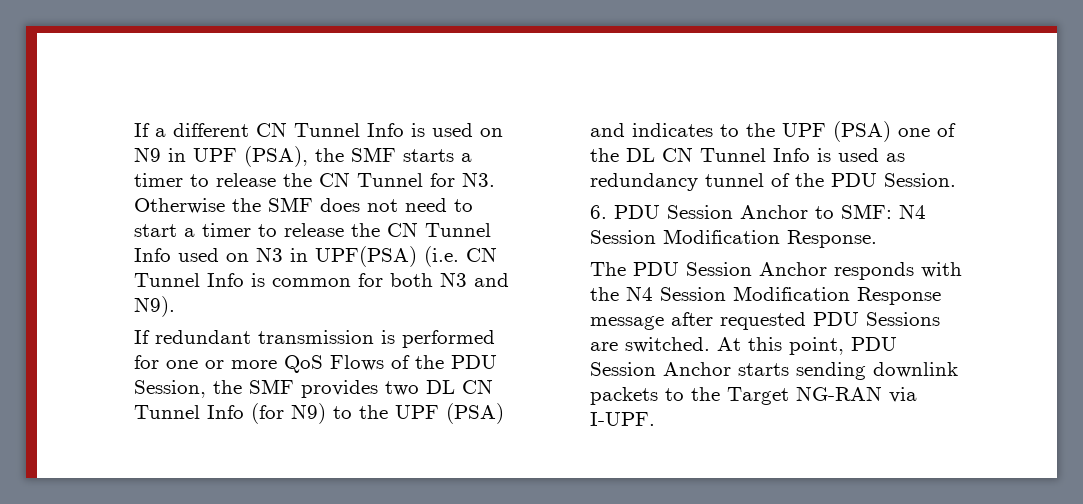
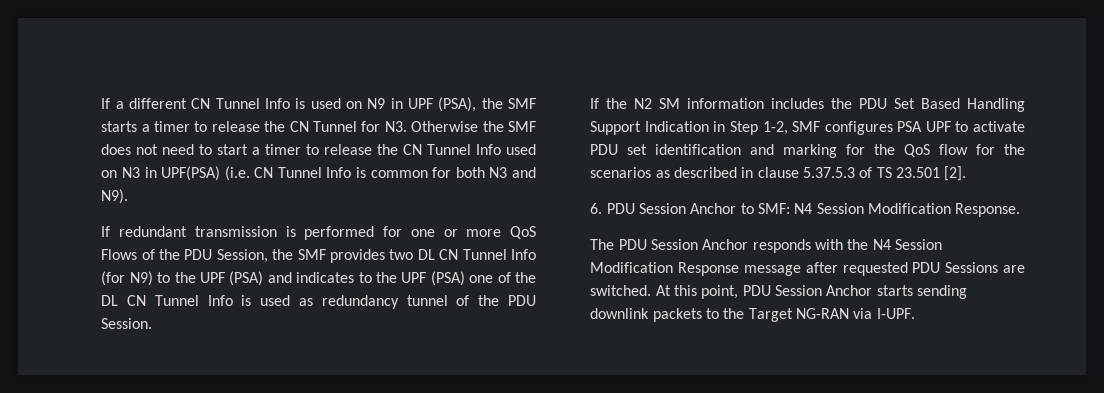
+ If the N2 SM information includes the PDU Set Based Handling Support Indication in Step 1-2, SMF configures PSA UPF to activate PDU set identification and marking for the QoS flow for the scenarios as described in clause 5.37.5.3 of TS 23.501 [2].

